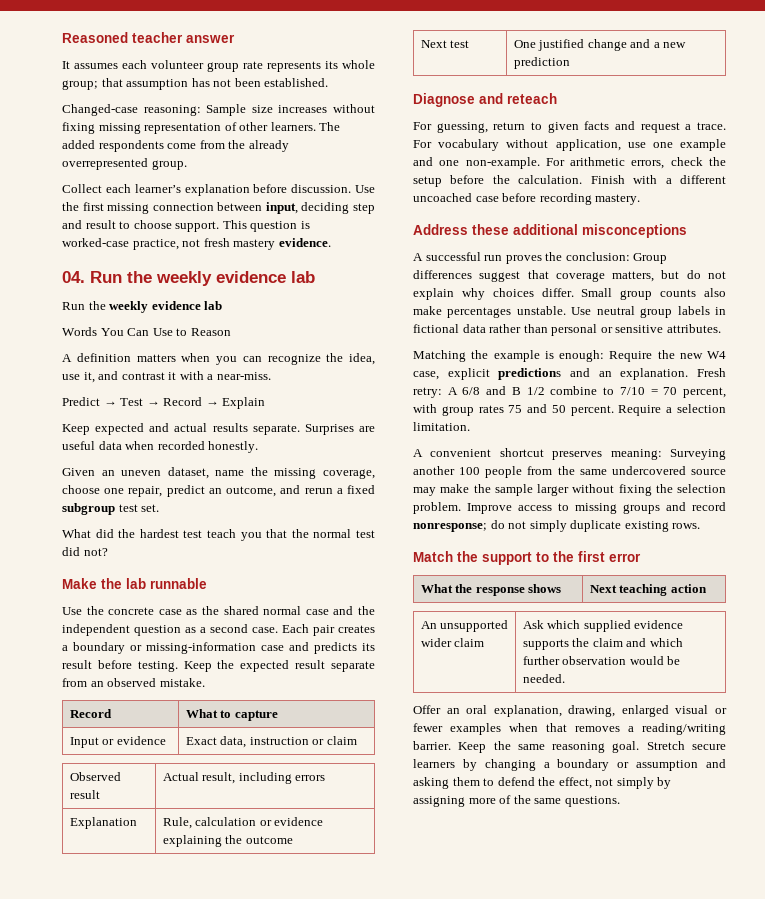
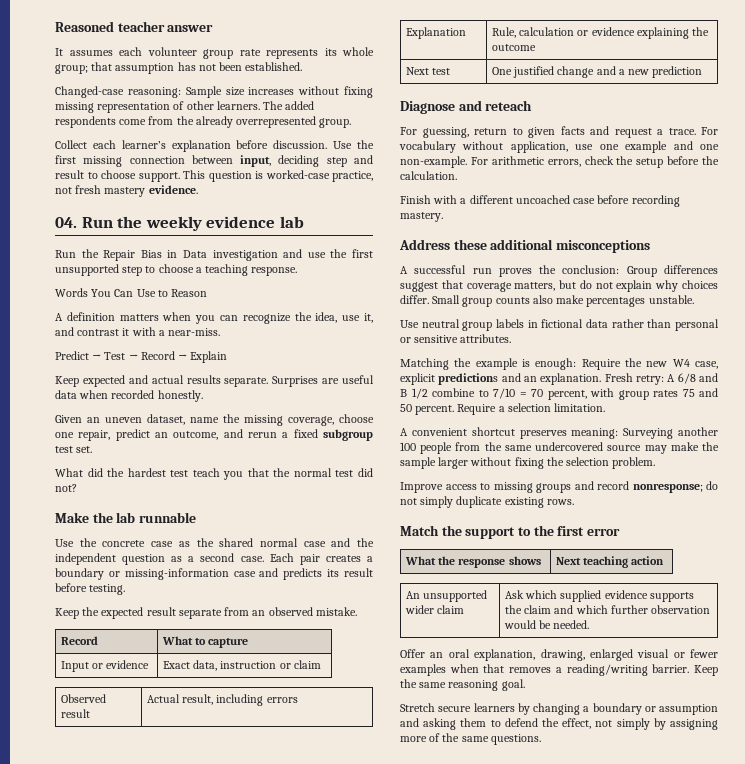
  04. Run the weekly evidence lab
- Run the weekly evidence lab
+ Run the Repair Bias in Data investigation and use the first unsupported step to choose a teaching response.
- Each pair creates a boundary or missing-information case and predicts its result before testing. Keep the expected result separate from an observed mistake.
+ Each pair creates a boundary or missing-information case and predicts its result before testing.
+ Keep the expected result separate from an observed mistake.
- For arithmetic errors, check the setup before the calculation. Finish with a different uncoached case before recording mastery.
+ For arithmetic errors, check the setup before the calculation.
+ Finish with a different uncoached case before recording mastery.
- Small group counts also make percentages unstable. Use neutral group labels in fictional data rather than personal or sensitive attributes.
+ Small group counts also make percentages unstable.
+ Use neutral group labels in fictional data rather than personal or sensitive attributes.
- A convenient shortcut preserves meaning: Surveying another 100 people from the same undercovered source may make the sample larger without fixing the selection problem. Improve access to missing groups and record nonresponse; do not simply duplicate existing rows.
+ A convenient shortcut preserves meaning: Surveying another 100 people from the same undercovered source may make the sample larger without fixing the selection problem.
+ Improve access to missing groups and record nonresponse; do not simply duplicate existing rows.
- Keep the same reasoning goal. Stretch secure learners by changing a boundary or assumption and asking them to defend the effect, not simply by assigning more of the same questions.
+ Keep the same reasoning goal.
+ Stretch secure learners by changing a boundary or assumption and asking them to defend the effect, not simply by assigning more of the same questions.

